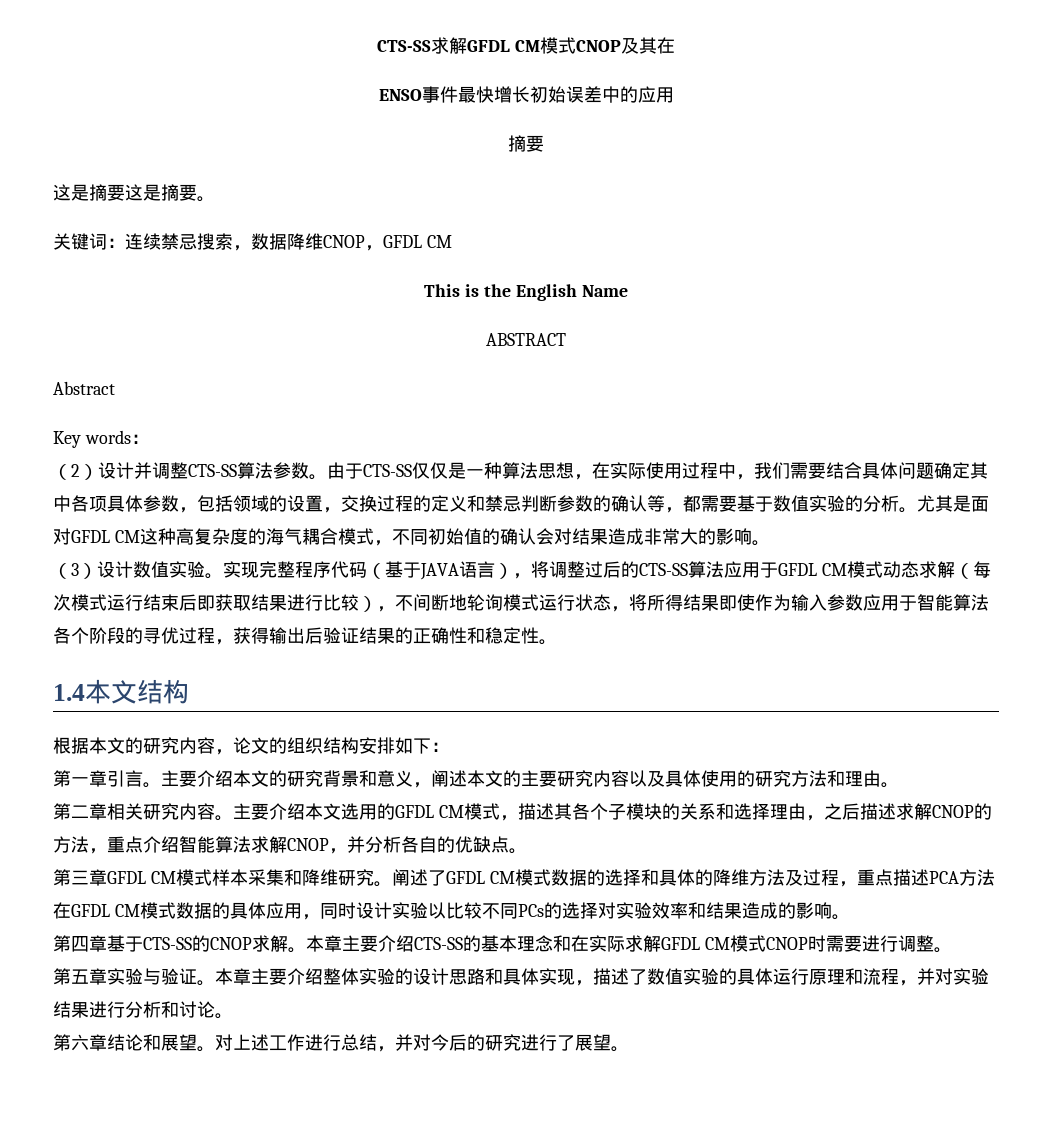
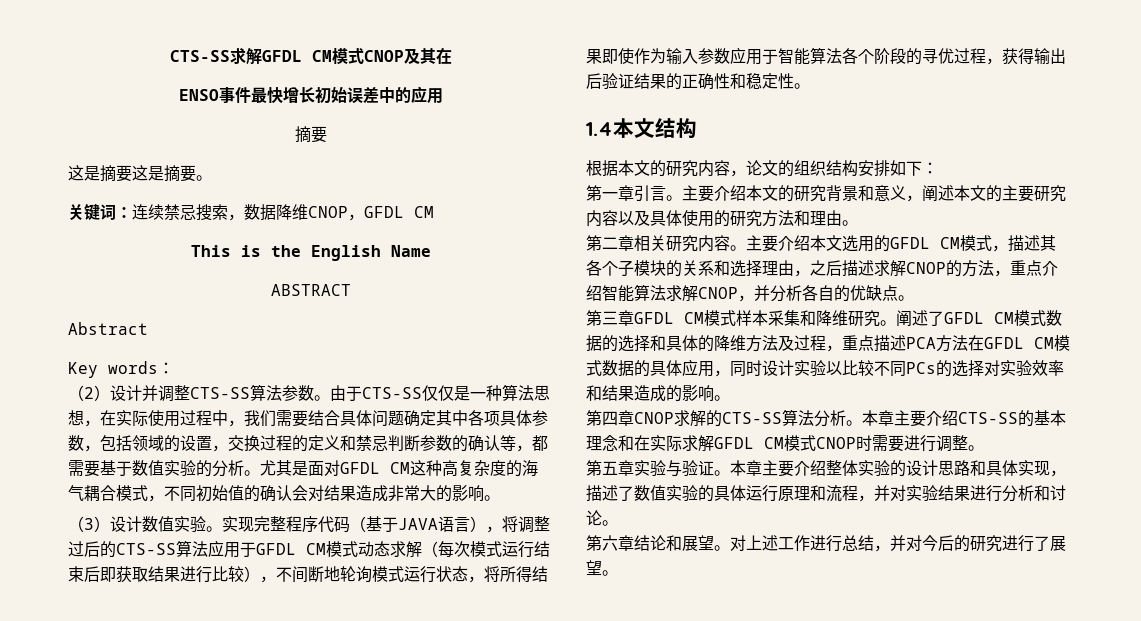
- 第四章基于CTS-SS的CNOP求解。
+ 第四章CNOP求解的CTS-SS算法分析。

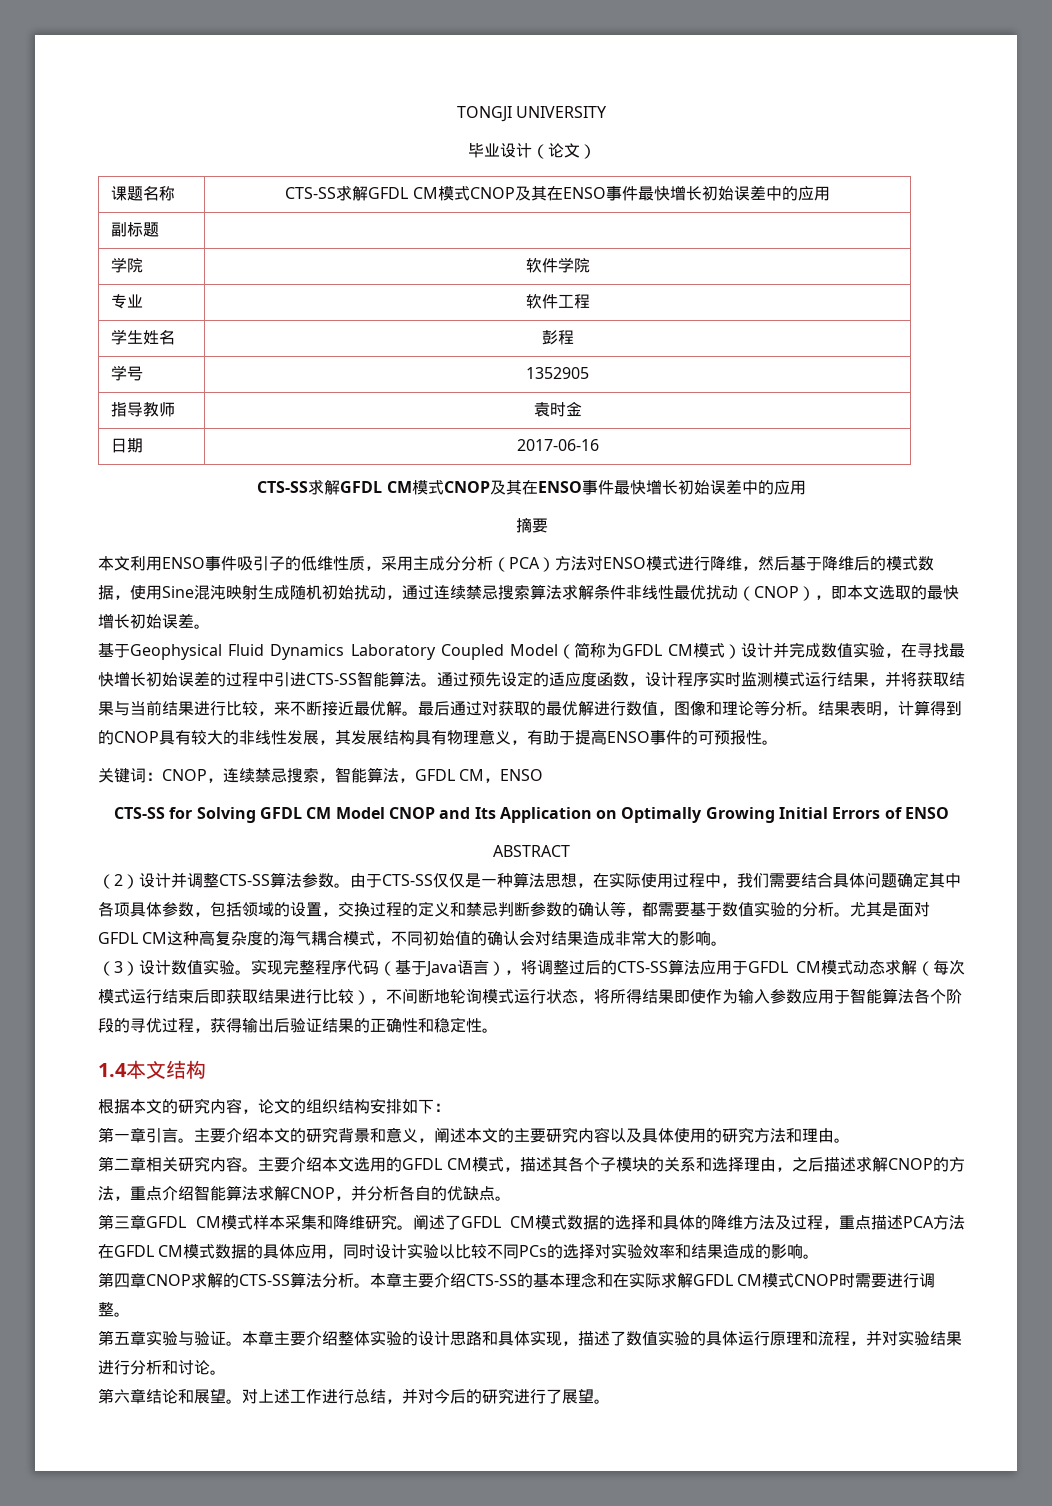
- CTS-SS求解GFDL CM模式CNOP及其在
- ENSO事件最快增长初始误差中的应用
+ TONGJI UNIVERSITY
+ 毕业设计（论文）
+ 课题名称 | CTS-SS求解GFDL CM模式CNOP及其在ENSO事件最快增长初始误差中的应用
+ 副标题 |
+ 学院 | 软件学院
+ 专业 | 软件工程
+ 学生姓名 | 彭程
+ 学号 | 1352905
+ 指导教师 | 袁时金
+ 日期 | 2017-06-16
+ CTS-SS求解GFDL CM模式CNOP及其在ENSO事件最快增长初始误差中的应用
- 这是摘要这是摘要。
+ 本文利用ENSO事件吸引子的低维性质，采用主成分分析（PCA）方法对ENSO模式进行降维，然后基于降维后的模式数据，使用Sine混沌映射生成随机初始扰动，通过连续禁忌搜索算法求解条件非线性最优扰动（CNOP），即本文选取的最快增长初始误差。
+ 基于Geophysical Fluid Dynamics Laboratory Coupled Model（简称为GFDL CM模式）设计并完成数值实验，在寻找最快增长初始误差的过程中引进CTS-SS智能算法。通过预先设定的适应度函数，设计程序实时监测模式运行结果，并将获取结果与当前结果进行比较，来不断接近最优解。最后通过对获取的最优解进行数值，图像和理论等分析。结果表明，计算得到的CNOP具有较大的非线性发展，其发展结构具有物理意义，有助于提高ENSO事件的可预报性。
- 关键词：连续禁忌搜索，数据降维CNOP，GFDL CM
- This is the English Name
+ 关键词：CNOP，连续禁忌搜索，智能算法，GFDL CM，ENSO
+ CTS-SS for Solving GFDL CM Model CNOP and Its Application on Optimally Growing Initial Errors of ENSO
  ABSTRACT
- Abstract
- Key words：
- 实现完整程序代码（基于JAVA语言），将调整过后的CTS-SS算法应用于GFDL CM模式动态求解（每次模式运行结束后即获取结果进行比较），不间断地轮询模式运行状态，将所得结果即使作为输入参数应用于智能算法各个阶段的寻优过程，获得输出后验证结果的正确性和稳定性。
+ 实现完整程序代码（基于Java语言），将调整过后的CTS-SS算法应用于GFDL CM模式动态求解（每次模式运行结束后即获取结果进行比较），不间断地轮询模式运行状态，将所得结果即使作为输入参数应用于智能算法各个阶段的寻优过程，获得输出后验证结果的正确性和稳定性。

